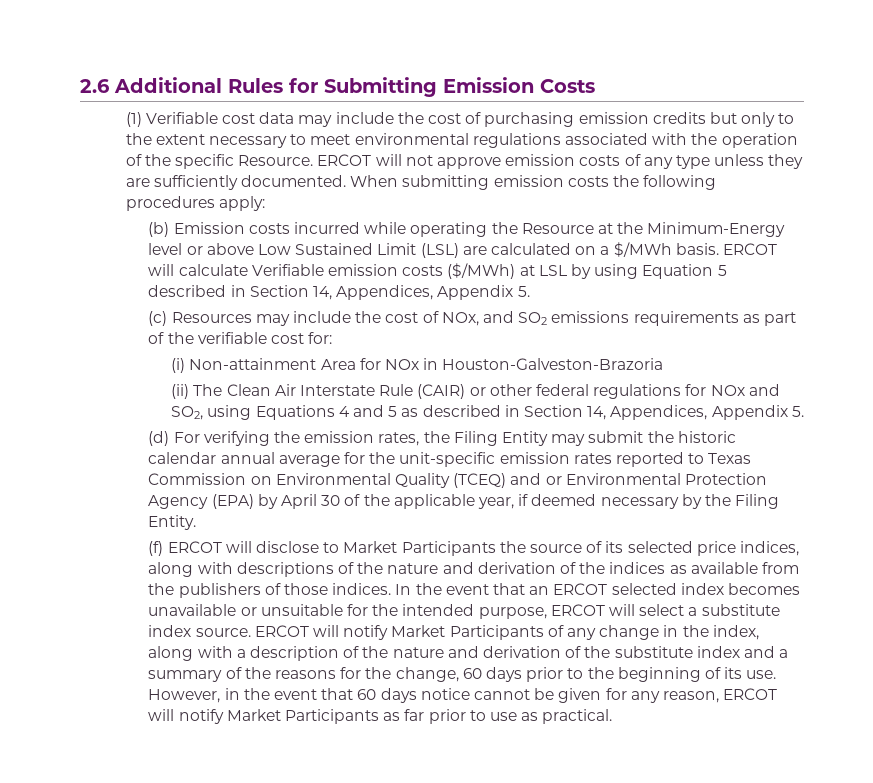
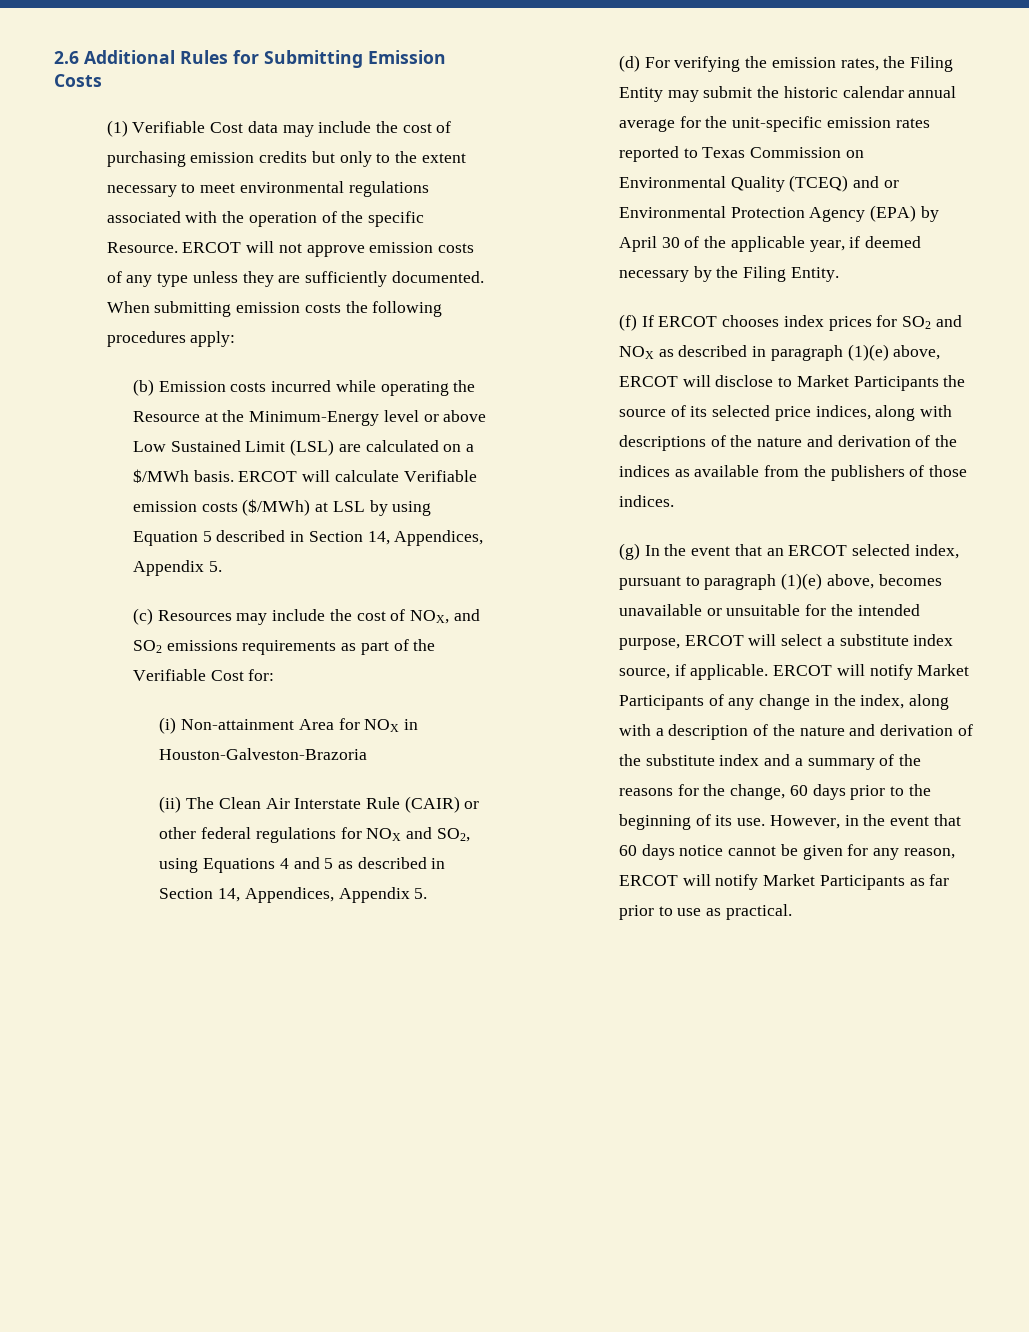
- (1) Verifiable cost data may include the cost of purchasing emission credits but only to the extent necessary to meet environmental regulations associated with the operation of the specific Resource.
+ (1) Verifiable Cost data may include the cost of purchasing emission credits but only to the extent necessary to meet environmental regulations associated with the operation of the specific Resource.
- (c) Resources may include the cost of NOx, and SO2 emissions requirements as part of the verifiable cost for:
+ (c) Resources may include the cost of NOX, and SO2 emissions requirements as part of the Verifiable Cost for:
- (i) Non-attainment Area for NOx in Houston-Galveston-Brazoria
+ (i) Non-attainment Area for NOX in Houston-Galveston-Brazoria
- (ii) The Clean Air Interstate Rule (CAIR) or other federal regulations for NOx and SO2, using Equations 4 and 5 as described in Section 14, Appendices, Appendix 5.
+ (ii) The Clean Air Interstate Rule (CAIR) or other federal regulations for NOX and SO2, using Equations 4 and 5 as described in Section 14, Appendices, Appendix 5.
- (f) ERCOT will disclose to Market Participants the source of its selected price indices, along with descriptions of the nature and derivation of the indices as available from the publishers of those indices. In the event that an ERCOT selected index becomes unavailable or unsuitable for the intended purpose, ERCOT will select a substitute index source.
+ (f) If ERCOT chooses index prices for SO2 and NOX as described in paragraph (1)(e) above, ERCOT will disclose to Market Participants the source of its selected price indices, along with descriptions of the nature and derivation of the indices as available from the publishers of those indices.
+ (g) In the event that an ERCOT selected index, pursuant to paragraph (1)(e) above, becomes unavailable or unsuitable for the intended purpose, ERCOT will select a substitute index source, if applicable.

